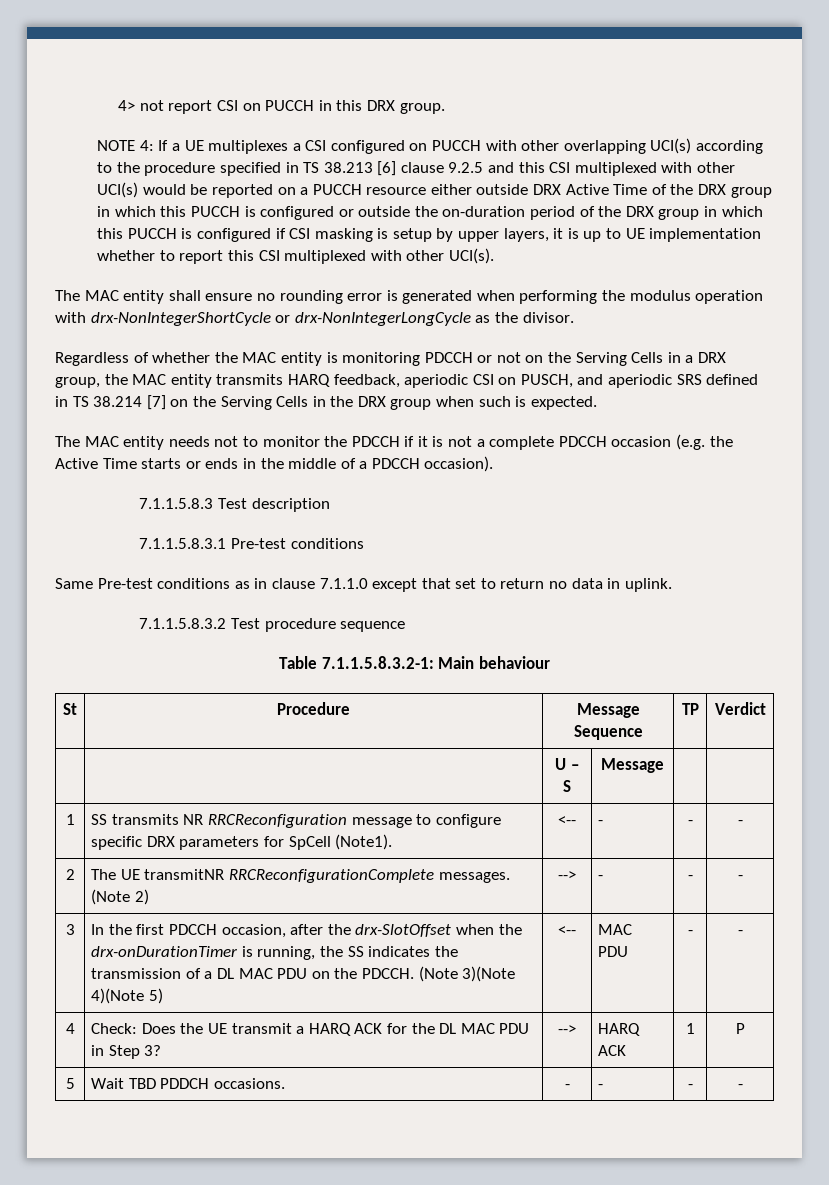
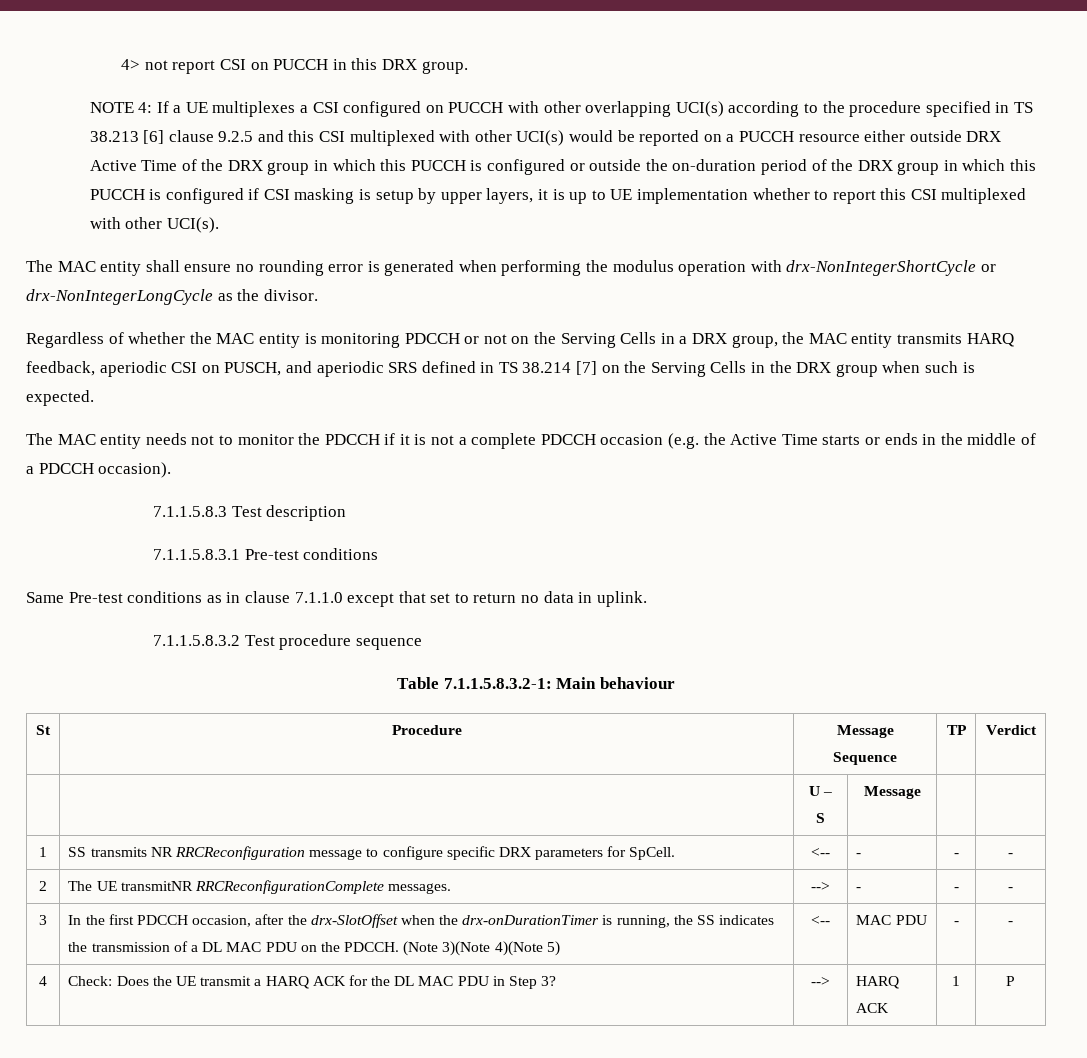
- 1 | SS transmits NR RRCReconfiguration message to configure specific DRX parameters for SpCell (Note1). | <-- | - | - | -
+ 1 | SS transmits NR RRCReconfiguration message to configure specific DRX parameters for SpCell. | <-- | - | - | -
- 2 | The UE transmitNR RRCReconfigurationComplete messages. (Note 2) | --> | - | - | -
+ 2 | The UE transmitNR RRCReconfigurationComplete messages. | --> | - | - | -
- 5 | Wait TBD PDDCH occasions. | - | - | - | -

